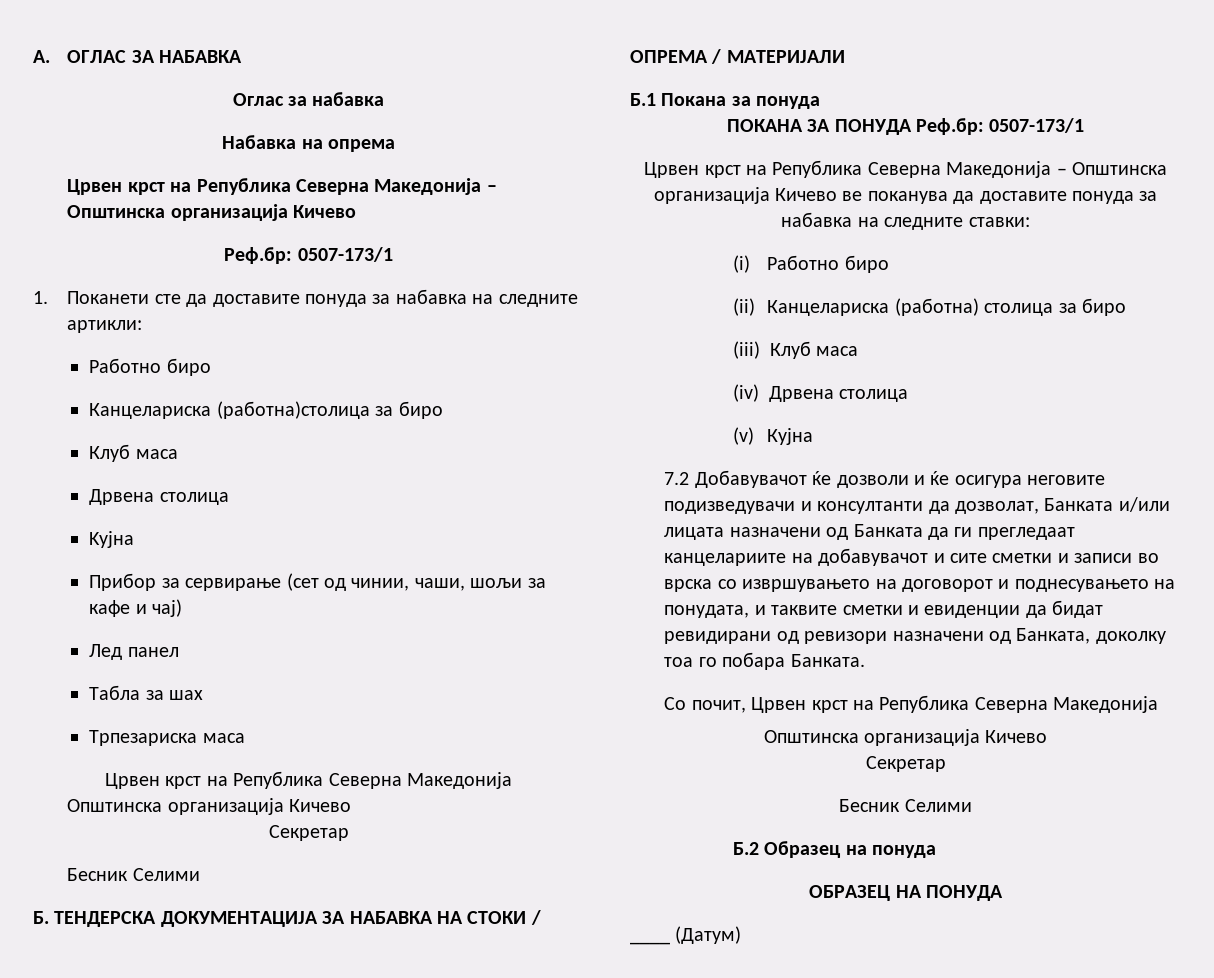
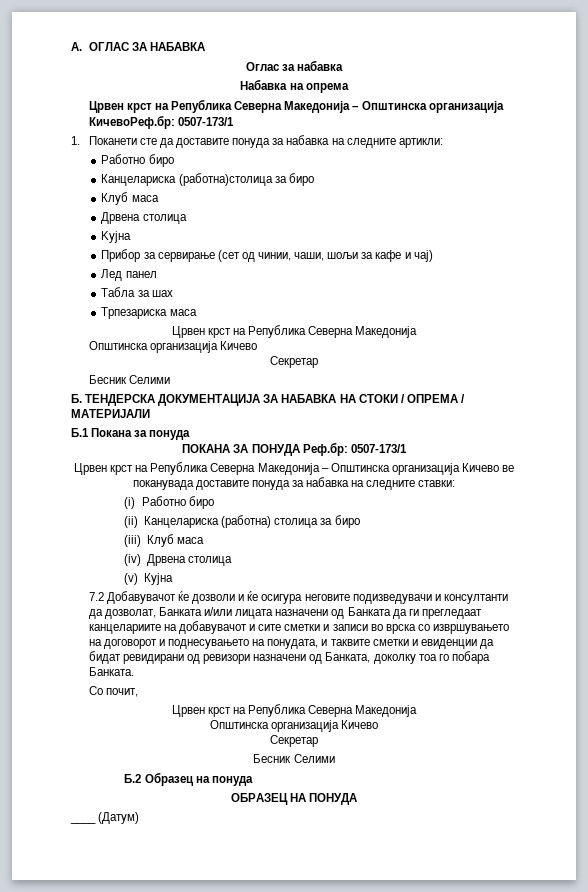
  Набавка на опрема
- Црвен крст на Република Северна Македонија – Општинска организација Кичево
- Реф.бр: 0507-173/1
+ Црвен крст на Република Северна Македонија – Општинска организација КичевоРеф.бр: 0507-173/1
- Црвен крст на Република Северна Македонија – Општинска организација Кичево ве поканува да доставите понуда за набавка на следните ставки:
+ Црвен крст на Република Северна Македонија – Општинска организација Кичево ве поканувада доставите понуда за набавка на следните ставки:
- Со почит, Црвен крст на Република Северна Македонија
+ Со почит,
+ Црвен крст на Република Северна Македонија

